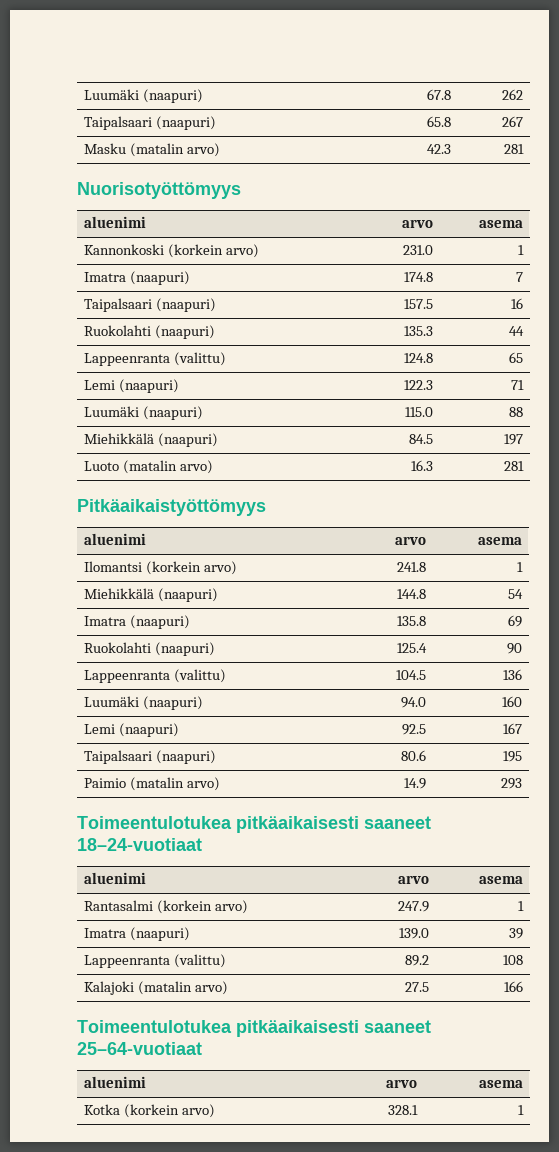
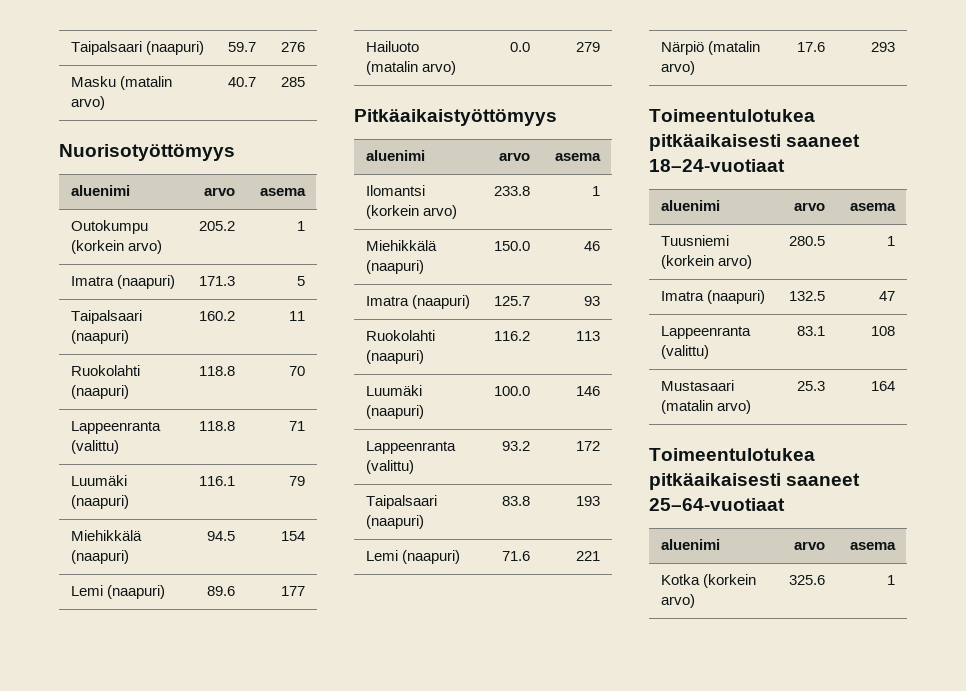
- Luumäki (naapuri) | 67.8 | 262
- Taipalsaari (naapuri) | 65.8 | 267
+ Taipalsaari (naapuri) | 59.7 | 276
- Masku (matalin arvo) | 42.3 | 281
+ Masku (matalin arvo) | 40.7 | 285
- Kannonkoski (korkein arvo) | 231.0 | 1
- Imatra (naapuri) | 174.8 | 7
- Taipalsaari (naapuri) | 157.5 | 16
- Ruokolahti (naapuri) | 135.3 | 44
- Lappeenranta (valittu) | 124.8 | 65
- Lemi (naapuri) | 122.3 | 71
+ Outokumpu (korkein arvo) | 205.2 | 1
+ Imatra (naapuri) | 171.3 | 5
+ Taipalsaari (naapuri) | 160.2 | 11
+ Ruokolahti (naapuri) | 118.8 | 70
+ Lappeenranta (valittu) | 118.8 | 71
- Luumäki (naapuri) | 115.0 | 88
- Miehikkälä (naapuri) | 84.5 | 197
- Luoto (matalin arvo) | 16.3 | 281
+ Luumäki (naapuri) | 116.1 | 79
+ Miehikkälä (naapuri) | 94.5 | 154
+ Lemi (naapuri) | 89.6 | 177
+ Hailuoto (matalin arvo) | 0.0 | 279
- Ilomantsi (korkein arvo) | 241.8 | 1
+ Ilomantsi (korkein arvo) | 233.8 | 1
- Miehikkälä (naapuri) | 144.8 | 54
- Imatra (naapuri) | 135.8 | 69
- Ruokolahti (naapuri) | 125.4 | 90
- Lappeenranta (valittu) | 104.5 | 136
- Luumäki (naapuri) | 94.0 | 160
- Lemi (naapuri) | 92.5 | 167
- Taipalsaari (naapuri) | 80.6 | 195
- Paimio (matalin arvo) | 14.9 | 293
+ Miehikkälä (naapuri) | 150.0 | 46
+ Imatra (naapuri) | 125.7 | 93
+ Ruokolahti (naapuri) | 116.2 | 113
+ Luumäki (naapuri) | 100.0 | 146
+ Lappeenranta (valittu) | 93.2 | 172
+ Taipalsaari (naapuri) | 83.8 | 193
+ Lemi (naapuri) | 71.6 | 221
+ Närpiö (matalin arvo) | 17.6 | 293
- Rantasalmi (korkein arvo) | 247.9 | 1
- Imatra (naapuri) | 139.0 | 39
- Lappeenranta (valittu) | 89.2 | 108
+ Tuusniemi (korkein arvo) | 280.5 | 1
+ Imatra (naapuri) | 132.5 | 47
+ Lappeenranta (valittu) | 83.1 | 108
- Kalajoki (matalin arvo) | 27.5 | 166
+ Mustasaari (matalin arvo) | 25.3 | 164
- Kotka (korkein arvo) | 328.1 | 1
+ Kotka (korkein arvo) | 325.6 | 1

